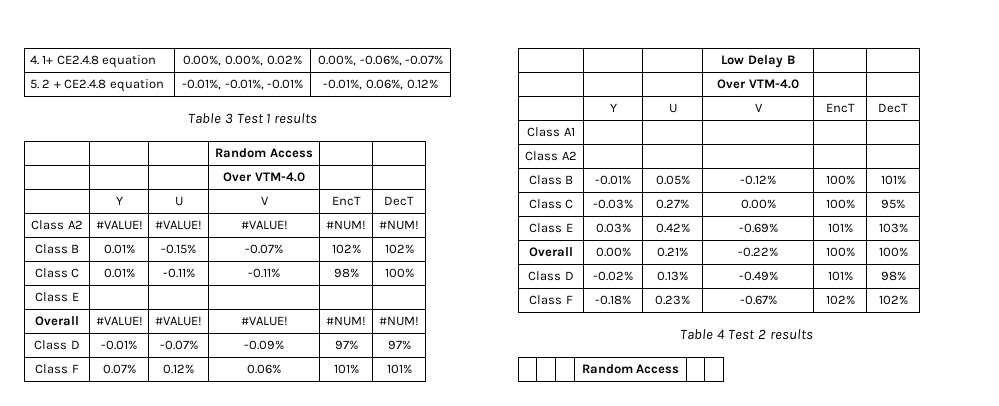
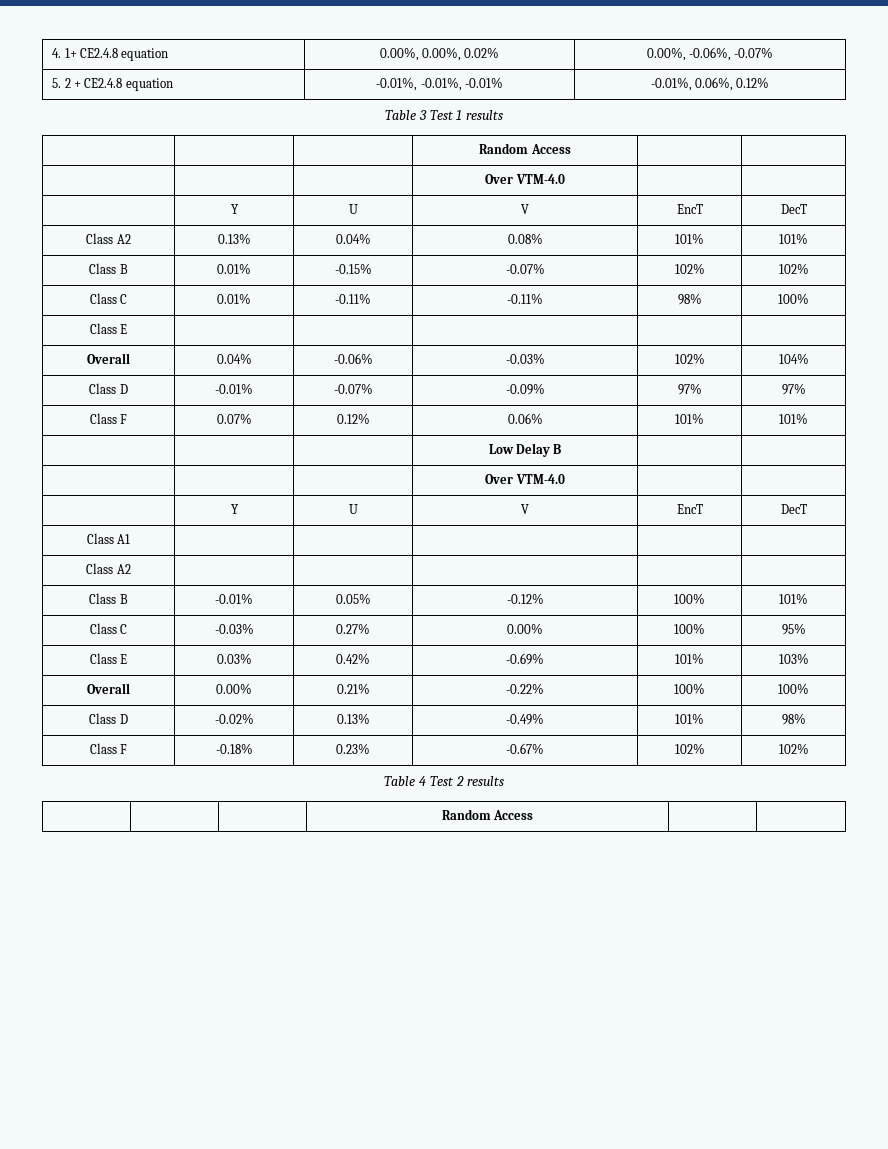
- Class A2 | #VALUE! | #VALUE! | #VALUE! | #NUM! | #NUM!
+ Class A2 | 0.13% | 0.04% | 0.08% | 101% | 101%
- Overall | #VALUE! | #VALUE! | #VALUE! | #NUM! | #NUM!
+ Overall | 0.04% | -0.06% | -0.03% | 102% | 104%

